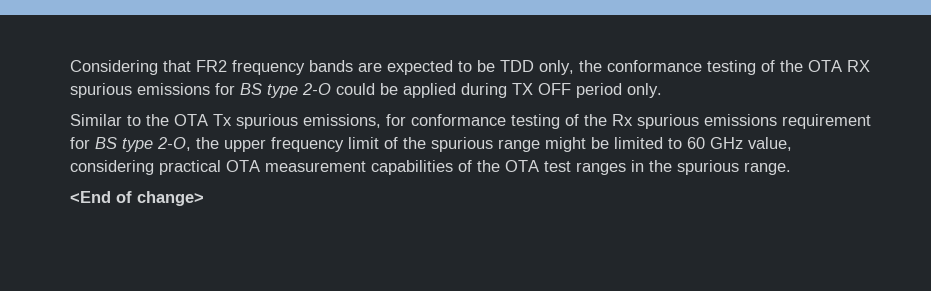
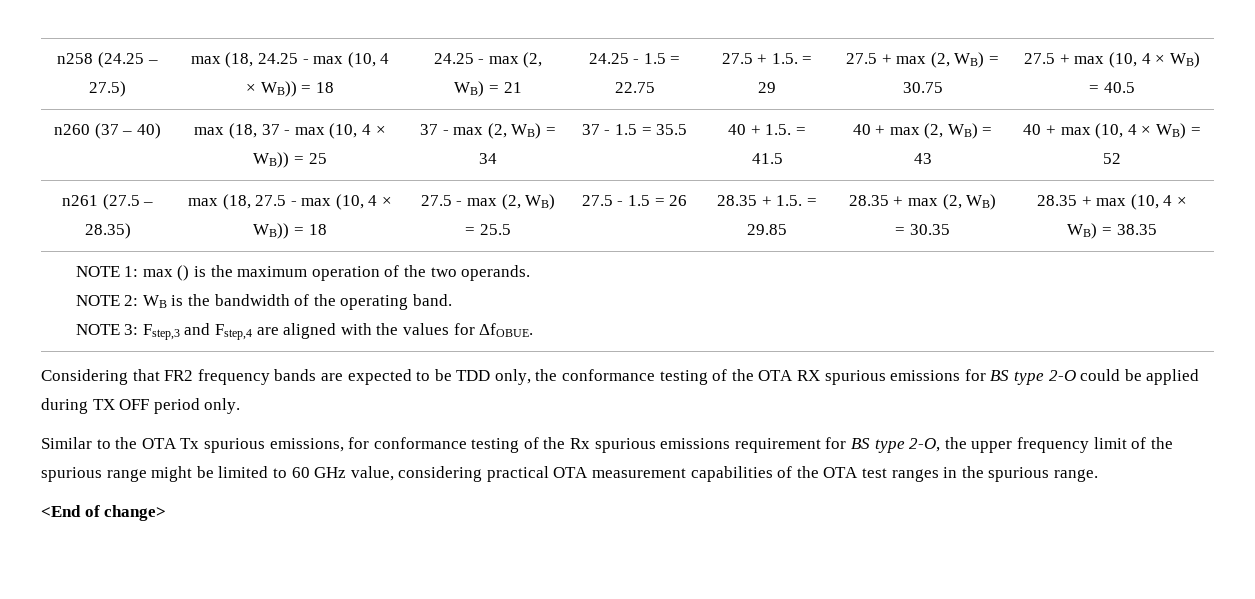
+ n258 (24.25 – 27.5) | max (18, 24.25 - max (10, 4 × WB)) = 18 | 24.25 - max (2, WB) = 21 | 24.25 - 1.5 = 22.75 | 27.5 + 1.5. = 29 | 27.5 + max (2, WB) = 30.75 | 27.5 + max (10, 4 × WB) = 40.5
+ n260 (37 – 40) | max (18, 37 - max (10, 4 × WB)) = 25 | 37 - max (2, WB) = 34 | 37 - 1.5 = 35.5 | 40 + 1.5. = 41.5 | 40 + max (2, WB) = 43 | 40 + max (10, 4 × WB) = 52
+ n261 (27.5 – 28.35) | max (18, 27.5 - max (10, 4 × WB)) = 18 | 27.5 - max (2, WB) = 25.5 | 27.5 - 1.5 = 26 | 28.35 + 1.5. = 29.85 | 28.35 + max (2, WB) = 30.35 | 28.35 + max (10, 4 × WB) = 38.35
+ NOTE 1: max () is the maximum operation of the two operands.
+ NOTE 2: WB is the bandwidth of the operating band.
+ NOTE 3: Fstep,3 and Fstep,4 are aligned with the values for ΔfOBUE.

